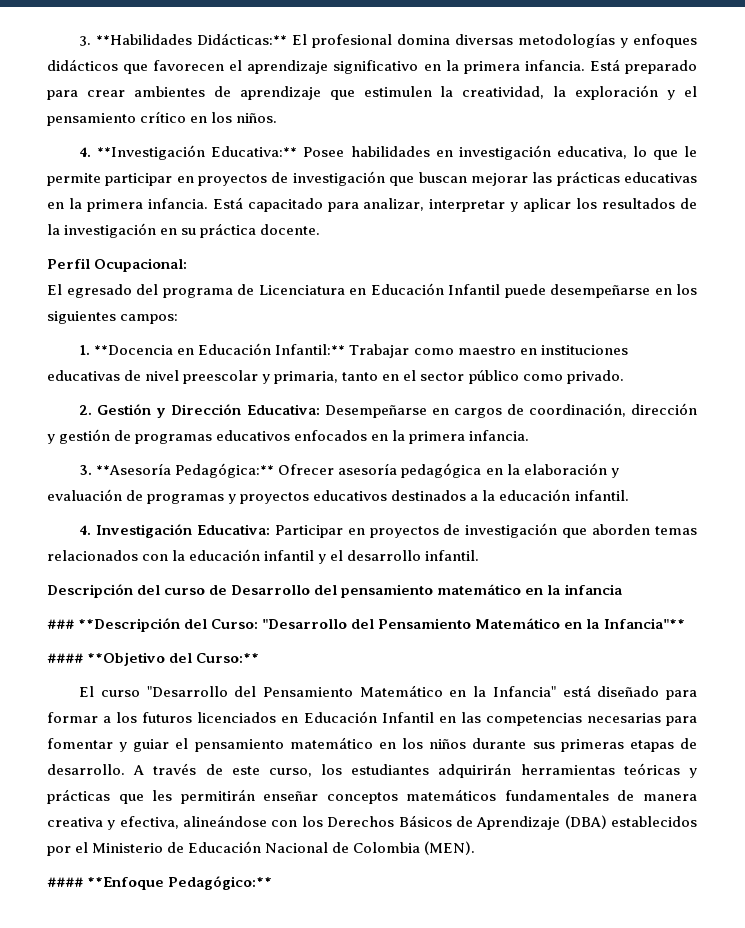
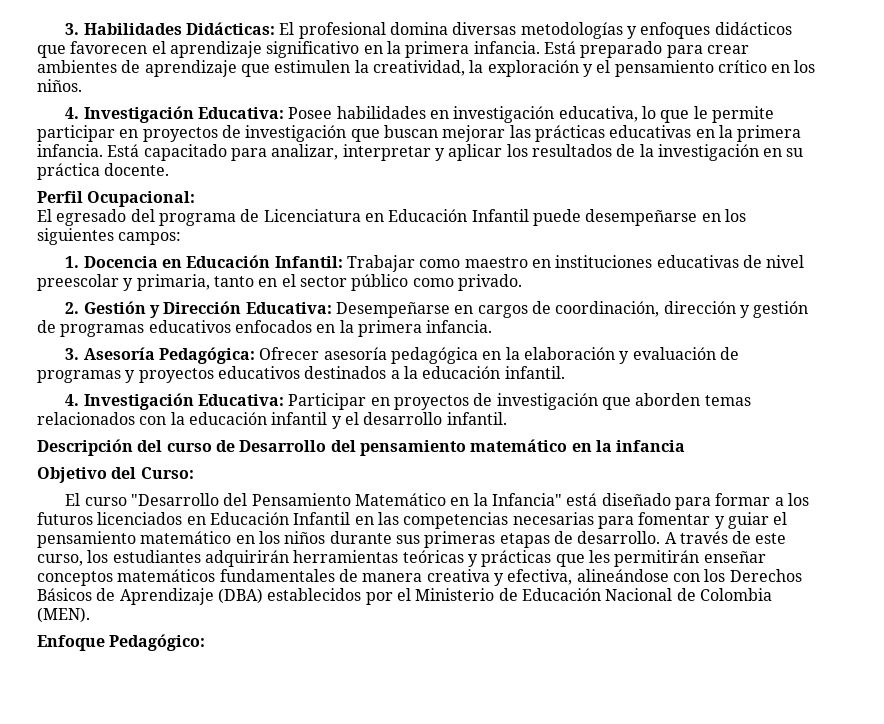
- 3. **Habilidades Didácticas:** El profesional domina diversas metodologías y enfoques didácticos que favorecen el aprendizaje significativo en la primera infancia.
+ 3. Habilidades Didácticas: El profesional domina diversas metodologías y enfoques didácticos que favorecen el aprendizaje significativo en la primera infancia.
- 4. **Investigación Educativa:** Posee habilidades en investigación educativa, lo que le permite participar en proyectos de investigación que buscan mejorar las prácticas educativas en la primera infancia.
+ 4. Investigación Educativa: Posee habilidades en investigación educativa, lo que le permite participar en proyectos de investigación que buscan mejorar las prácticas educativas en la primera infancia.
- 1. **Docencia en Educación Infantil:** Trabajar como maestro en instituciones educativas de nivel preescolar y primaria, tanto en el sector público como privado.
+ 1. Docencia en Educación Infantil: Trabajar como maestro en instituciones educativas de nivel preescolar y primaria, tanto en el sector público como privado.
- 3. **Asesoría Pedagógica:** Ofrecer asesoría pedagógica en la elaboración y evaluación de programas y proyectos educativos destinados a la educación infantil.
+ 3. Asesoría Pedagógica: Ofrecer asesoría pedagógica en la elaboración y evaluación de programas y proyectos educativos destinados a la educación infantil.
- ### **Descripción del Curso: "Desarrollo del Pensamiento Matemático en la Infancia"**
- #### **Objetivo del Curso:**
+ Objetivo del Curso:
- #### **Enfoque Pedagógico:**
+ Enfoque Pedagógico:

